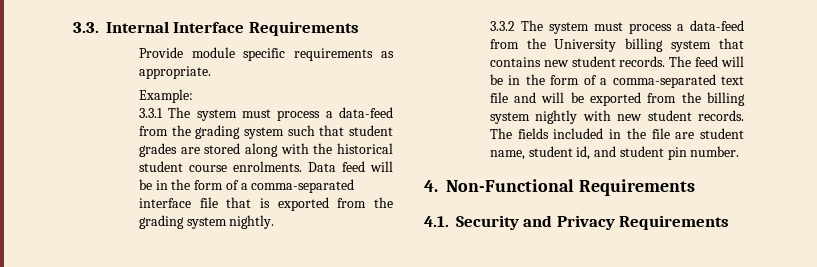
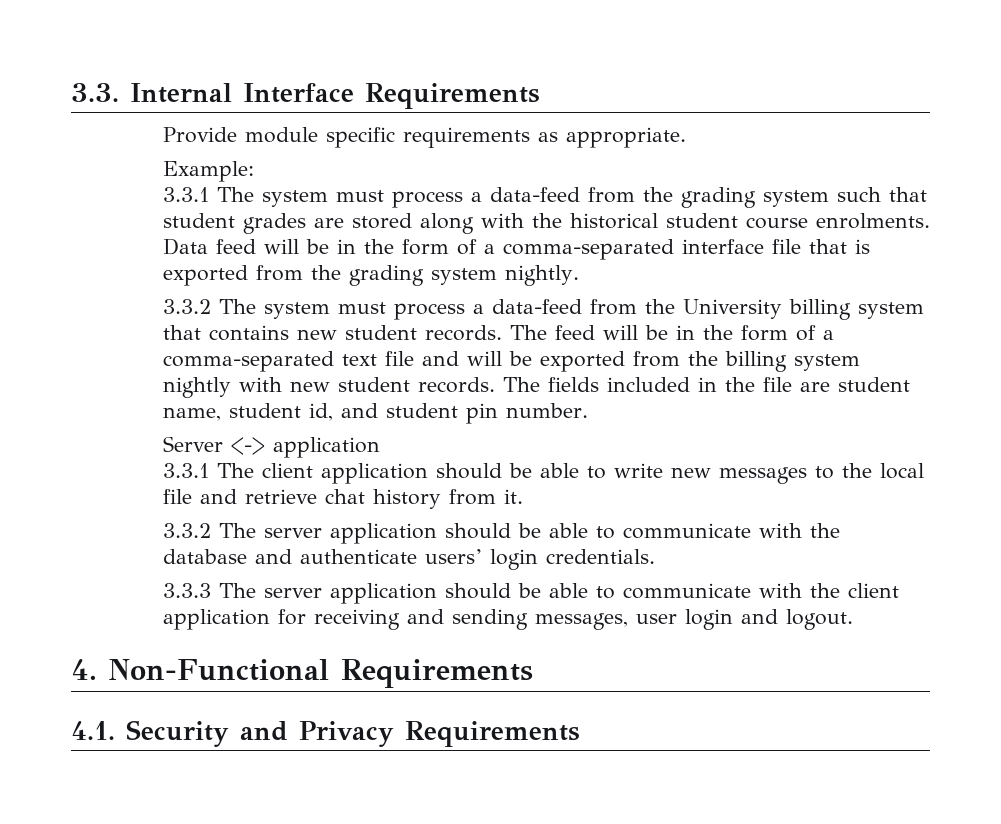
+ Server <-> application
+ 3.3.1 The client application should be able to write new messages to the local file and retrieve chat history from it.
+ 3.3.2 The server application should be able to communicate with the database and authenticate users’ login credentials.
+ 3.3.3 The server application should be able to communicate with the client application for receiving and sending messages, user login and logout.

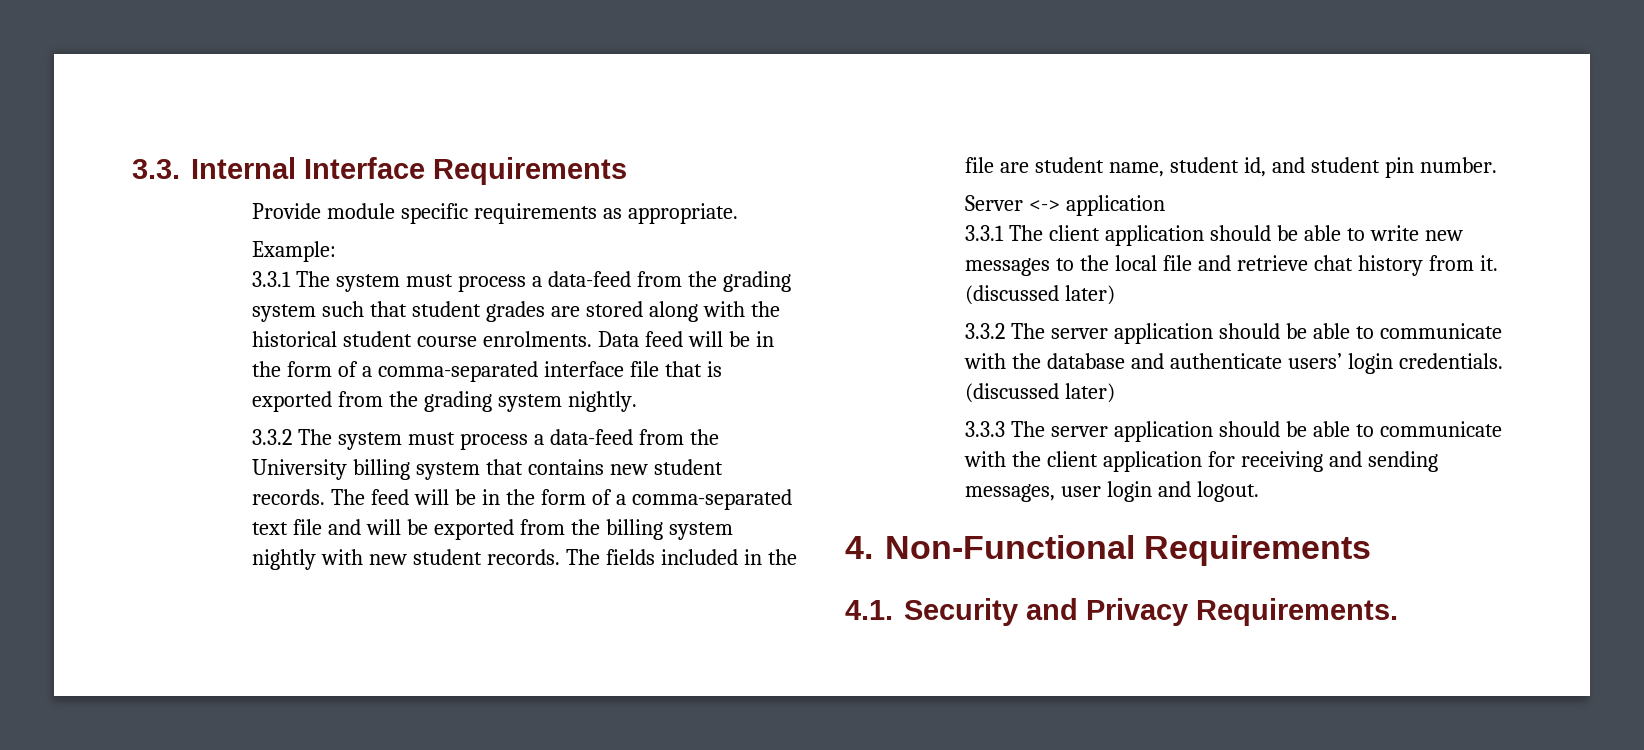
- 3.3.1 The client application should be able to write new messages to the local file and retrieve chat history from it.
+ 3.3.1 The client application should be able to write new messages to the local file and retrieve chat history from it. (discussed later)
- 3.3.2 The server application should be able to communicate with the database and authenticate users’ login credentials.
+ 3.3.2 The server application should be able to communicate with the database and authenticate users’ login credentials. (discussed later)
- 4.1. Security and Privacy Requirements
+ 4.1. Security and Privacy Requirements.

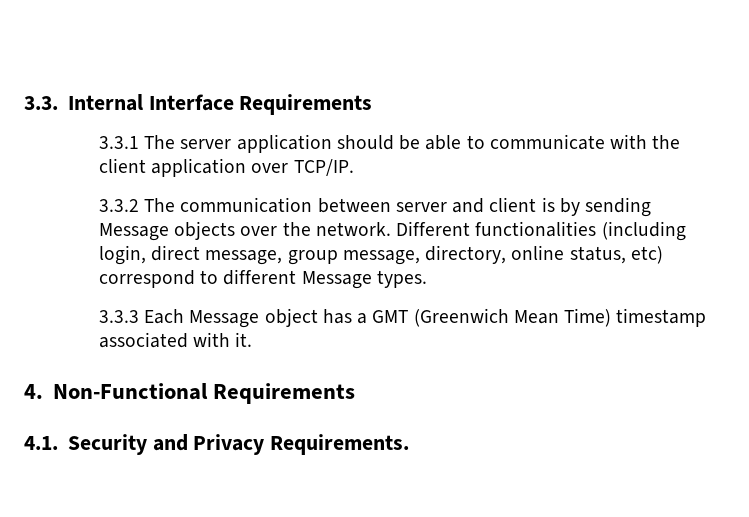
- Provide module specific requirements as appropriate.
- Example:
- 3.3.1 The system must process a data-feed from the grading system such that student grades are stored along with the historical student course enrolments. Data feed will be in the form of a comma-separated interface file that is exported from the grading system nightly.
- 3.3.2 The system must process a data-feed from the University billing system that contains new student records. The feed will be in the form of a comma-separated text file and will be exported from the billing system nightly with new student records. The fields included in the file are student name, student id, and student pin number.
- Server <-> application
- 3.3.1 The client application should be able to write new messages to the local file and retrieve chat history from it. (discussed later)
- 3.3.2 The server application should be able to communicate with the database and authenticate users’ login credentials. (discussed later)
- 3.3.3 The server application should be able to communicate with the client application for receiving and sending messages, user login and logout.
+ 3.3.1 The server application should be able to communicate with the client application over TCP/IP.
+ 3.3.2 The communication between server and client is by sending Message objects over the network. Different functionalities (including login, direct message, group message, directory, online status, etc) correspond to different Message types.
+ 3.3.3 Each Message object has a GMT (Greenwich Mean Time) timestamp associated with it.

